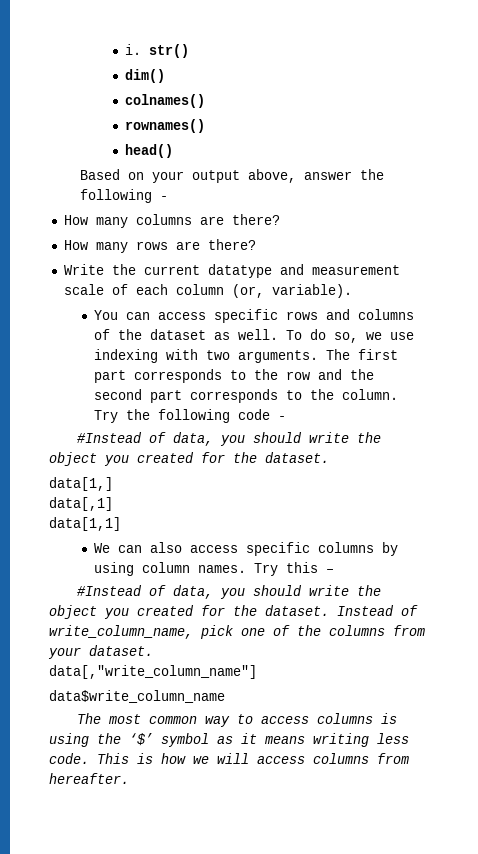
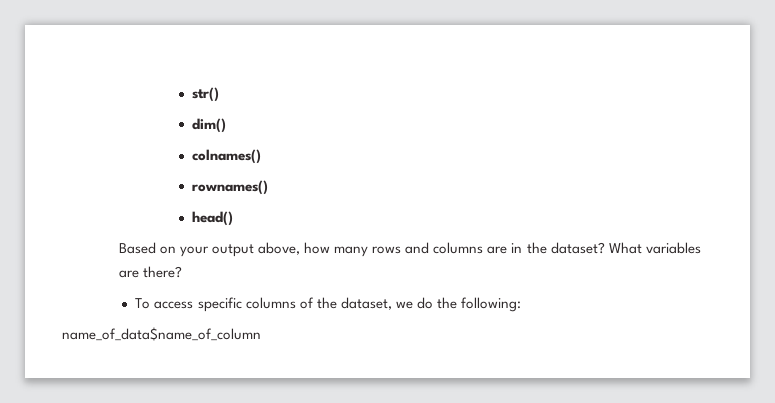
- i. str()
+ str()
- Based on your output above, answer the following -
- How many columns are there?
- How many rows are there?
- Write the current datatype and measurement scale of each column (or, variable).
- You can access specific rows and columns of the dataset as well. To do so, we use indexing with two arguments. The first part corresponds to the row and the second part corresponds to the column. Try the following code -
- #Instead of data, you should write the object you created for the dataset.
- data[1,]
- data[,1]
- data[1,1]
- We can also access specific columns by using column names. Try this –
- #Instead of data, you should write the object you created for the dataset. Instead of write_column_name, pick one of the columns from your dataset.
- data[,"write_column_name"]
- data$write_column_name
- The most common way to access columns is using the ‘$’ symbol as it means writing less code. This is how we will access columns from hereafter.
+ Based on your output above, how many rows and columns are in the dataset? What variables are there?
+ To access specific columns of the dataset, we do the following:
+ name_of_data$name_of_column

